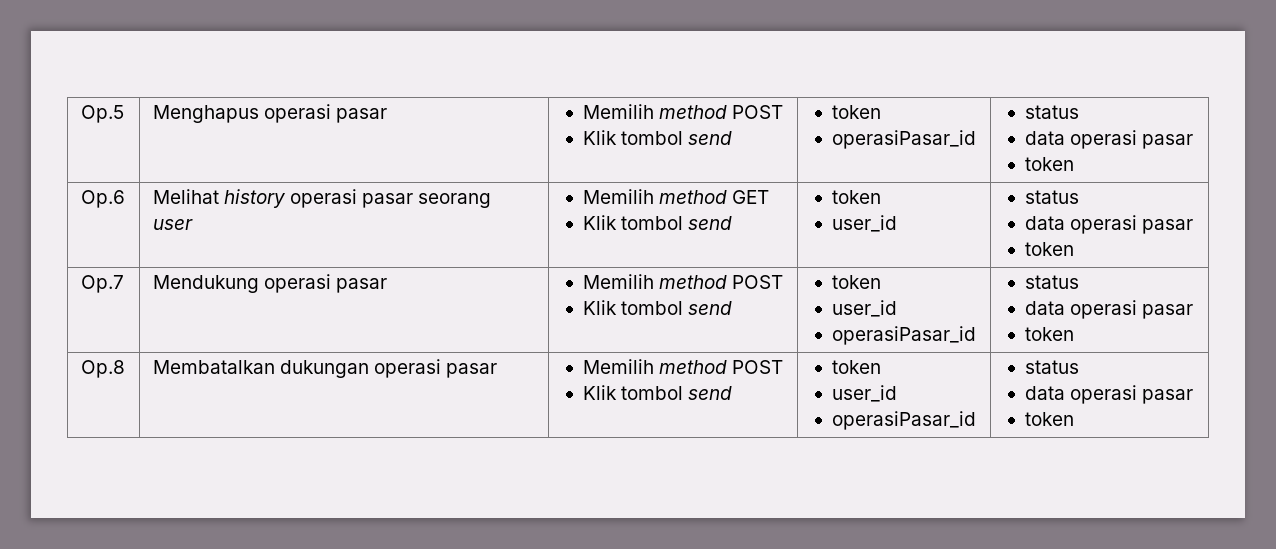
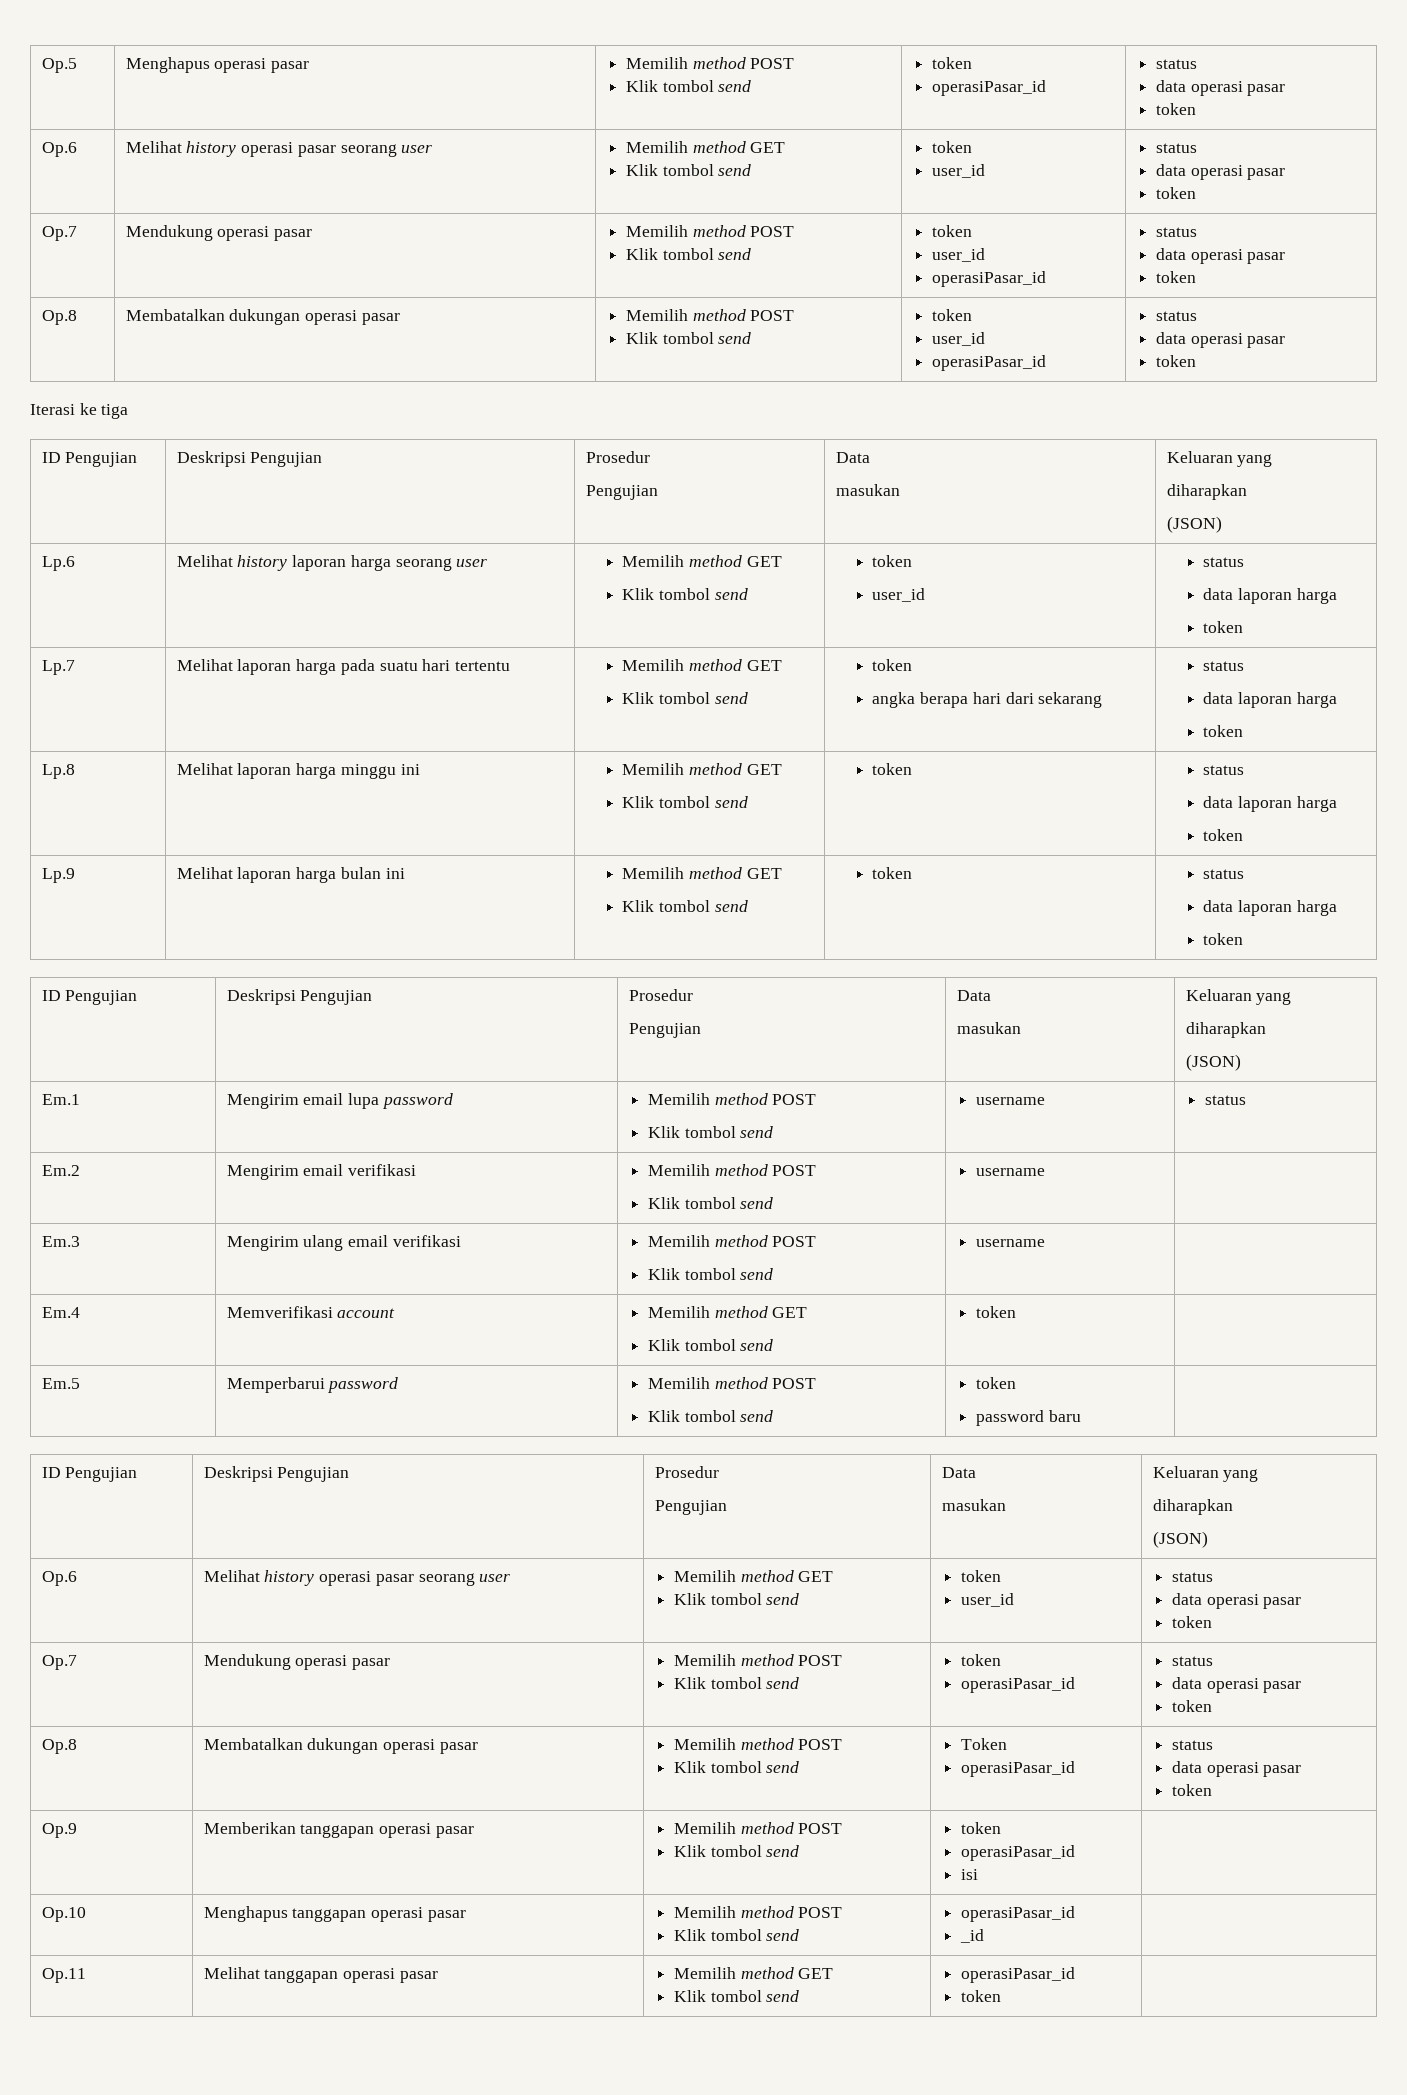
+ Iterasi ke tiga
+ ID Pengujian | Deskripsi Pengujian | Prosedur
+ Pengujian | Data
+ masukan | Keluaran yang
+ diharapkan
+ (JSON)
+ Lp.6 | Melihat history laporan harga seorang user | Memilih method GET
+ Klik tombol send | token
+ user_id | status
+ data laporan harga
+ token
+ Lp.7 | Melihat laporan harga pada suatu hari tertentu | Memilih method GET
+ Klik tombol send | token
+ angka berapa hari dari sekarang | status
+ data laporan harga
+ token
+ Lp.8 | Melihat laporan harga minggu ini | Memilih method GET
+ Klik tombol send | token | status
+ data laporan harga
+ token
+ Lp.9 | Melihat laporan harga bulan ini | Memilih method GET
+ Klik tombol send | token | status
+ data laporan harga
+ token
+ ID Pengujian | Deskripsi Pengujian | Prosedur
+ Pengujian | Data
+ masukan | Keluaran yang
+ diharapkan
+ (JSON)
+ Em.1 | Mengirim email lupa password | Memilih method POST
+ Klik tombol send | username | status
+ Em.2 | Mengirim email verifikasi | Memilih method POST
+ Klik tombol send | username |
+ Em.3 | Mengirim ulang email verifikasi | Memilih method POST
+ Klik tombol send | username |
+ Em.4 | Memverifikasi account | Memilih method GET
+ Klik tombol send | token |
+ Em.5 | Memperbarui password | Memilih method POST
+ Klik tombol send | token
+ password baru |
+ ID Pengujian | Deskripsi Pengujian | Prosedur
+ Pengujian | Data
+ masukan | Keluaran yang
+ diharapkan
+ (JSON)
+ Op.6 | Melihat history operasi pasar seorang user | Memilih method GET
+ Klik tombol send | token
+ user_id | status
+ data operasi pasar
+ token
+ Op.7 | Mendukung operasi pasar | Memilih method POST
+ Klik tombol send | token
+ operasiPasar_id | status
+ data operasi pasar
+ token
+ Op.8 | Membatalkan dukungan operasi pasar | Memilih method POST
+ Klik tombol send | Token
+ operasiPasar_id | status
+ data operasi pasar
+ token
+ Op.9 | Memberikan tanggapan operasi pasar | Memilih method POST
+ Klik tombol send | token
+ operasiPasar_id
+ isi |
+ Op.10 | Menghapus tanggapan operasi pasar | Memilih method POST
+ Klik tombol send | operasiPasar_id
+ _id |
+ Op.11 | Melihat tanggapan operasi pasar | Memilih method GET
+ Klik tombol send | operasiPasar_id
+ token |

